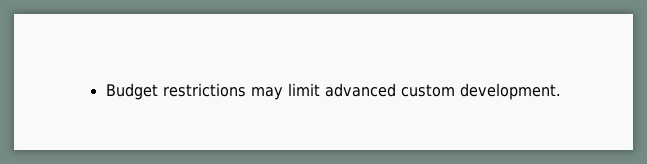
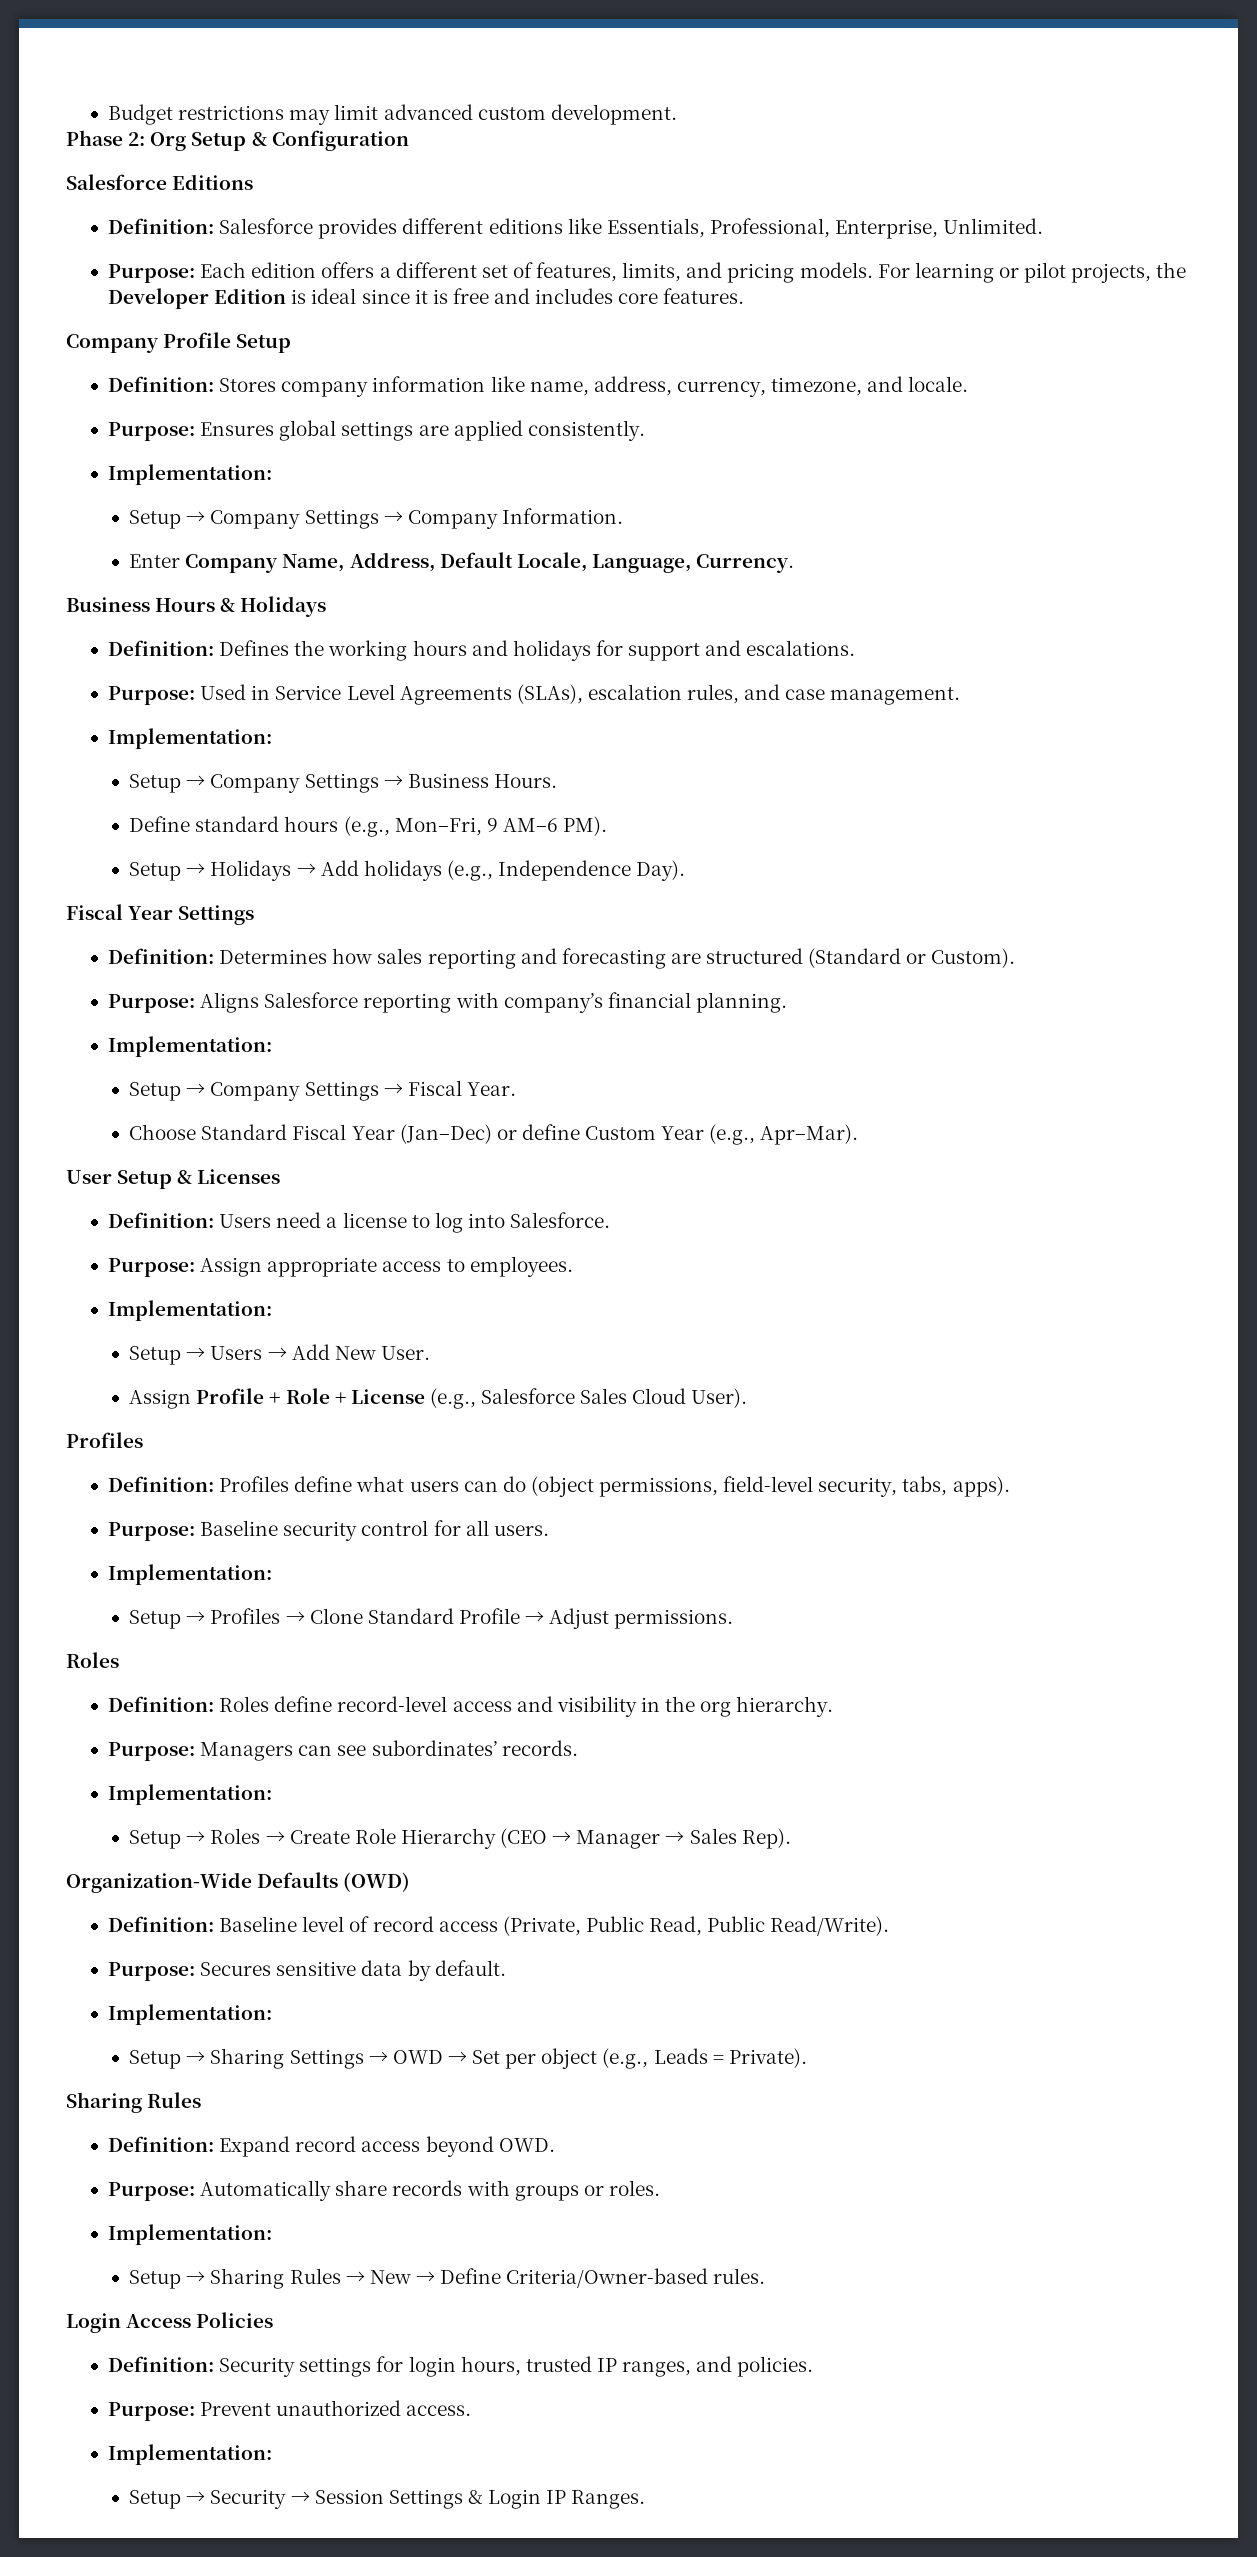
+ Phase 2: Org Setup & Configuration
+ Salesforce Editions
+ Definition: Salesforce provides different editions like Essentials, Professional, Enterprise, Unlimited.
+ Purpose: Each edition offers a different set of features, limits, and pricing models. For learning or pilot projects, the Developer Edition is ideal since it is free and includes core features.
+ Company Profile Setup
+ Definition: Stores company information like name, address, currency, timezone, and locale.
+ Purpose: Ensures global settings are applied consistently.
+ Implementation:
+ Setup → Company Settings → Company Information.
+ Enter Company Name, Address, Default Locale, Language, Currency.
+ Business Hours & Holidays
+ Definition: Defines the working hours and holidays for support and escalations.
+ Purpose: Used in Service Level Agreements (SLAs), escalation rules, and case management.
+ Implementation:
+ Setup → Company Settings → Business Hours.
+ Define standard hours (e.g., Mon–Fri, 9 AM–6 PM).
+ Setup → Holidays → Add holidays (e.g., Independence Day).
+ Fiscal Year Settings
+ Definition: Determines how sales reporting and forecasting are structured (Standard or Custom).
+ Purpose: Aligns Salesforce reporting with company’s financial planning.
+ Implementation:
+ Setup → Company Settings → Fiscal Year.
+ Choose Standard Fiscal Year (Jan–Dec) or define Custom Year (e.g., Apr–Mar).
+ User Setup & Licenses
+ Definition: Users need a license to log into Salesforce.
+ Purpose: Assign appropriate access to employees.
+ Implementation:
+ Setup → Users → Add New User.
+ Assign Profile + Role + License (e.g., Salesforce Sales Cloud User).
+ Profiles
+ Definition: Profiles define what users can do (object permissions, field-level security, tabs, apps).
+ Purpose: Baseline security control for all users.
+ Implementation:
+ Setup → Profiles → Clone Standard Profile → Adjust permissions.
+ Roles
+ Definition: Roles define record-level access and visibility in the org hierarchy.
+ Purpose: Managers can see subordinates’ records.
+ Implementation:
+ Setup → Roles → Create Role Hierarchy (CEO → Manager → Sales Rep).
+ Organization-Wide Defaults (OWD)
+ Definition: Baseline level of record access (Private, Public Read, Public Read/Write).
+ Purpose: Secures sensitive data by default.
+ Implementation:
+ Setup → Sharing Settings → OWD → Set per object (e.g., Leads = Private).
+ Sharing Rules
+ Definition: Expand record access beyond OWD.
+ Purpose: Automatically share records with groups or roles.
+ Implementation:
+ Setup → Sharing Rules → New → Define Criteria/Owner-based rules.
+ Login Access Policies
+ Definition: Security settings for login hours, trusted IP ranges, and policies.
+ Purpose: Prevent unauthorized access.
+ Implementation:
+ Setup → Security → Session Settings & Login IP Ranges.

